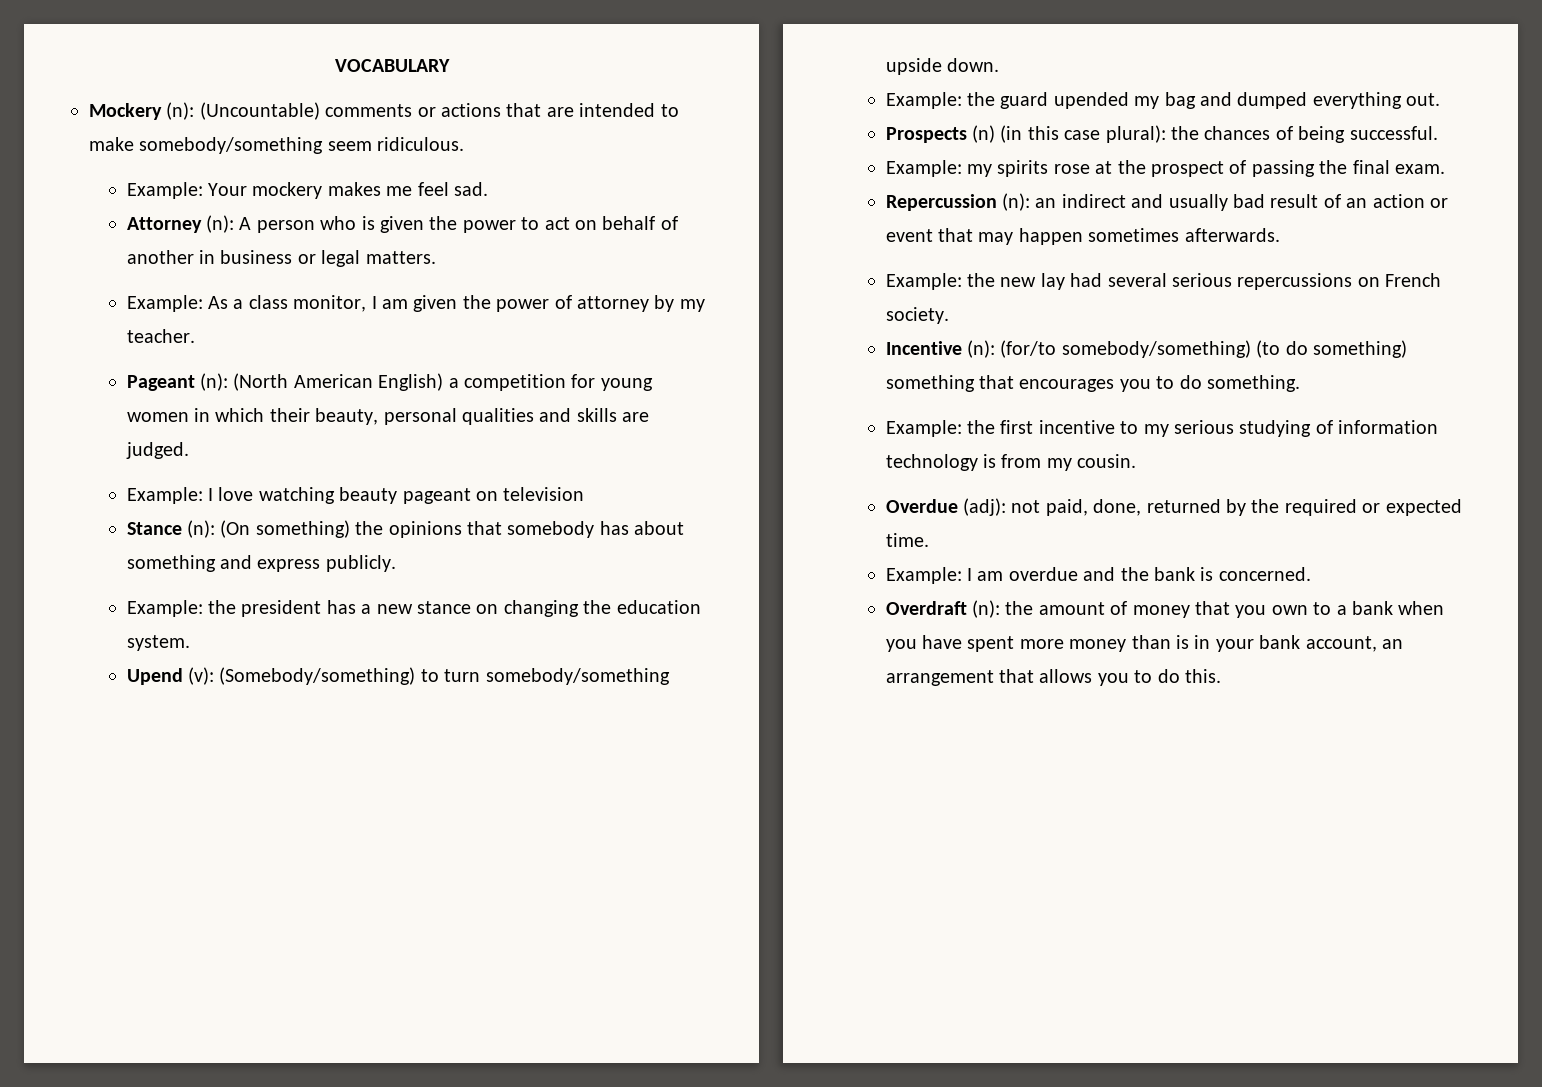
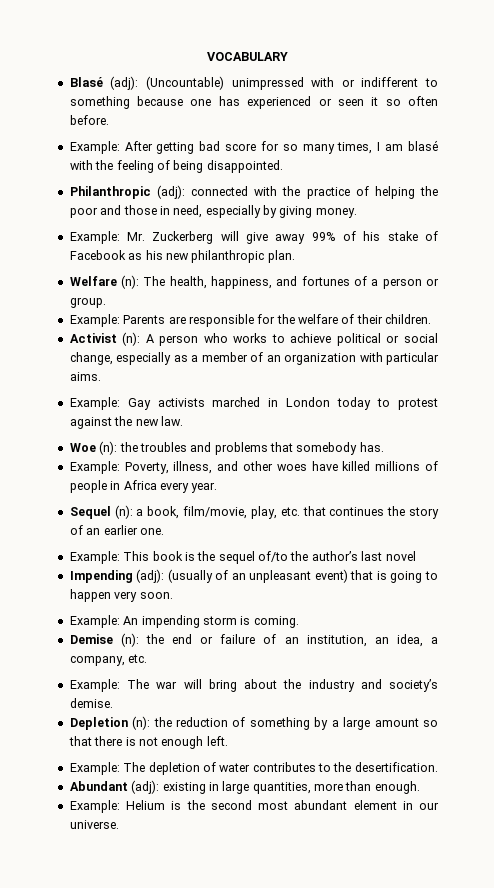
- Mockery (n): (Uncountable) comments or actions that are intended to make somebody/something seem ridiculous.
- Example: Your mockery makes me feel sad.
- Attorney (n): A person who is given the power to act on behalf of another in business or legal matters.
- Example: As a class monitor, I am given the power of attorney by my teacher.
- Pageant (n): (North American English) a competition for young women in which their beauty, personal qualities and skills are judged.
- Example: I love watching beauty pageant on television
- Stance (n): (On something) the opinions that somebody has about something and express publicly.
- Example: the president has a new stance on changing the education system.
- Upend (v): (Somebody/something) to turn somebody/something upside down.
- Example: the guard upended my bag and dumped everything out.
- Prospects (n) (in this case plural): the chances of being successful.
- Example: my spirits rose at the prospect of passing the final exam.
- Repercussion (n): an indirect and usually bad result of an action or event that may happen sometimes afterwards.
- Example: the new lay had several serious repercussions on French society.
- Incentive (n): (for/to somebody/something) (to do something) something that encourages you to do something.
- Example: the first incentive to my serious studying of information technology is from my cousin.
- Overdue (adj): not paid, done, returned by the required or expected time.
- Example: I am overdue and the bank is concerned.
- Overdraft (n): the amount of money that you own to a bank when you have spent more money than is in your bank account, an arrangement that allows you to do this.
+ Blasé (adj): (Uncountable) unimpressed with or indifferent to something because one has experienced or seen it so often before.
+ Example: After getting bad score for so many times, I am blasé with the feeling of being disappointed.
+ Philanthropic (adj): connected with the practice of helping the poor and those in need, especially by giving money.
+ Example: Mr. Zuckerberg will give away 99% of his stake of Facebook as his new philanthropic plan.
+ Welfare (n): The health, happiness, and fortunes of a person or group.
+ Example: Parents are responsible for the welfare of their children.
+ Activist (n): A person who works to achieve political or social change, especially as a member of an organization with particular aims.
+ Example: Gay activists marched in London today to protest against the new law.
+ Woe (n): the troubles and problems that somebody has.
+ Example: Poverty, illness, and other woes have killed millions of people in Africa every year.
+ Sequel (n): a book, film/movie, play, etc. that continues the story of an earlier one.
+ Example: This book is the sequel of/to the author’s last novel
+ Impending (adj): (usually of an unpleasant event) that is going to happen very soon.
+ Example: An impending storm is coming.
+ Demise (n): the end or failure of an institution, an idea, a company, etc.
+ Example: The war will bring about the industry and society’s demise.
+ Depletion (n): the reduction of something by a large amount so that there is not enough left.
+ Example: The depletion of water contributes to the desertification.
+ Abundant (adj): existing in large quantities, more than enough.
+ Example: Helium is the second most abundant element in our universe.

